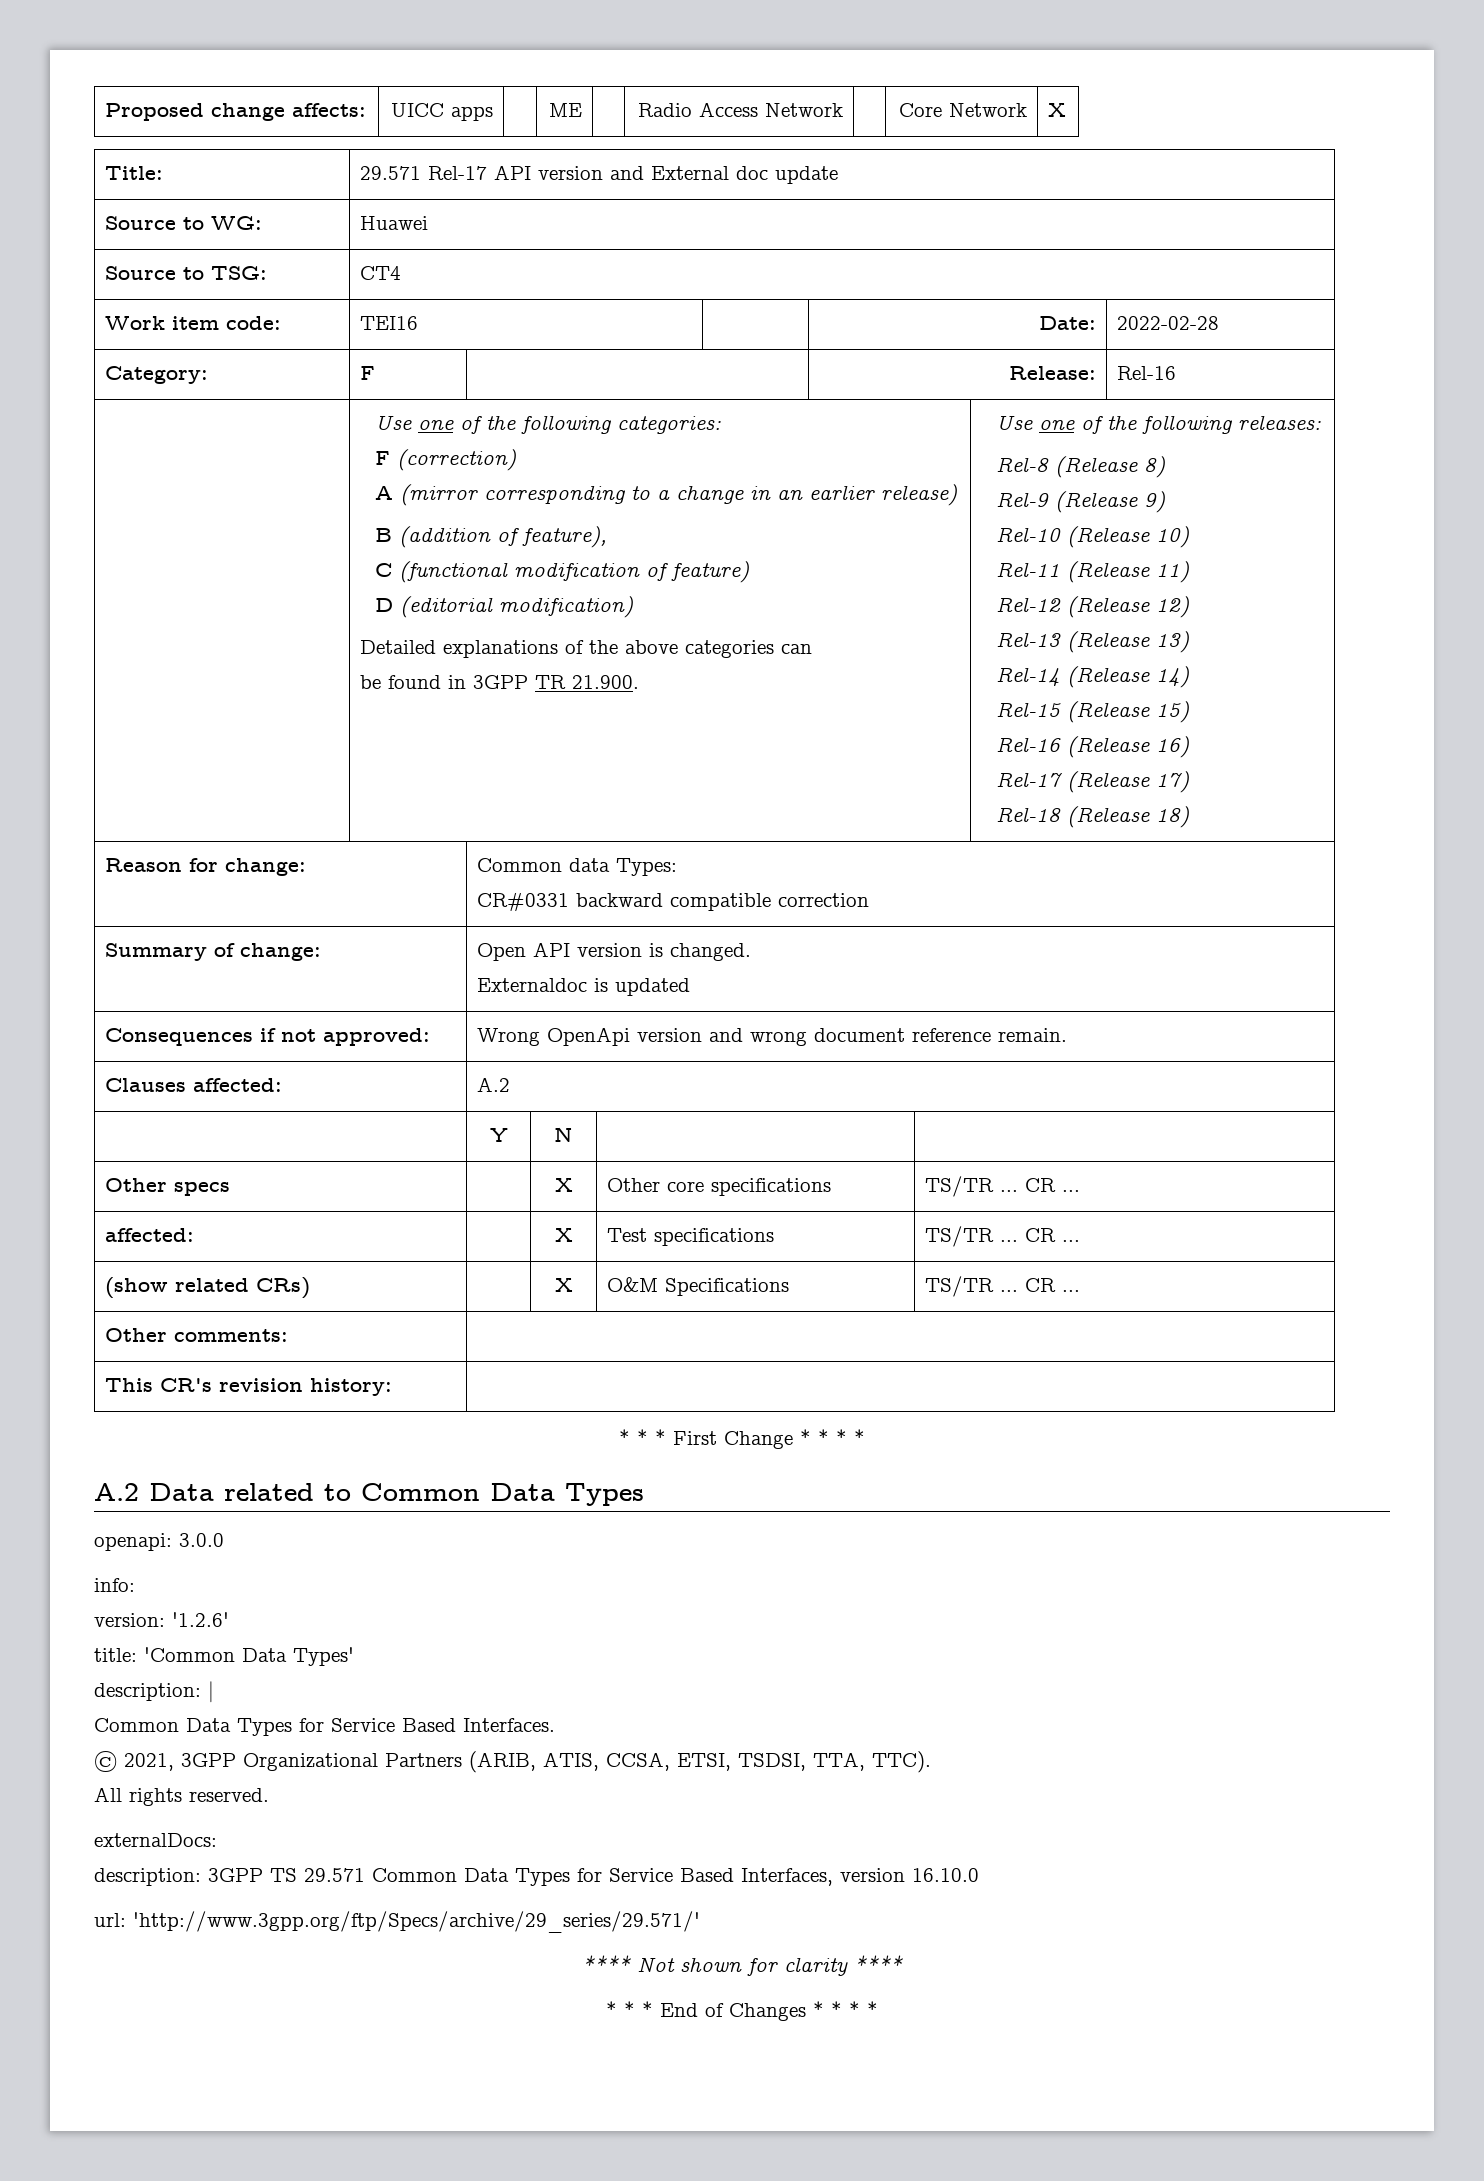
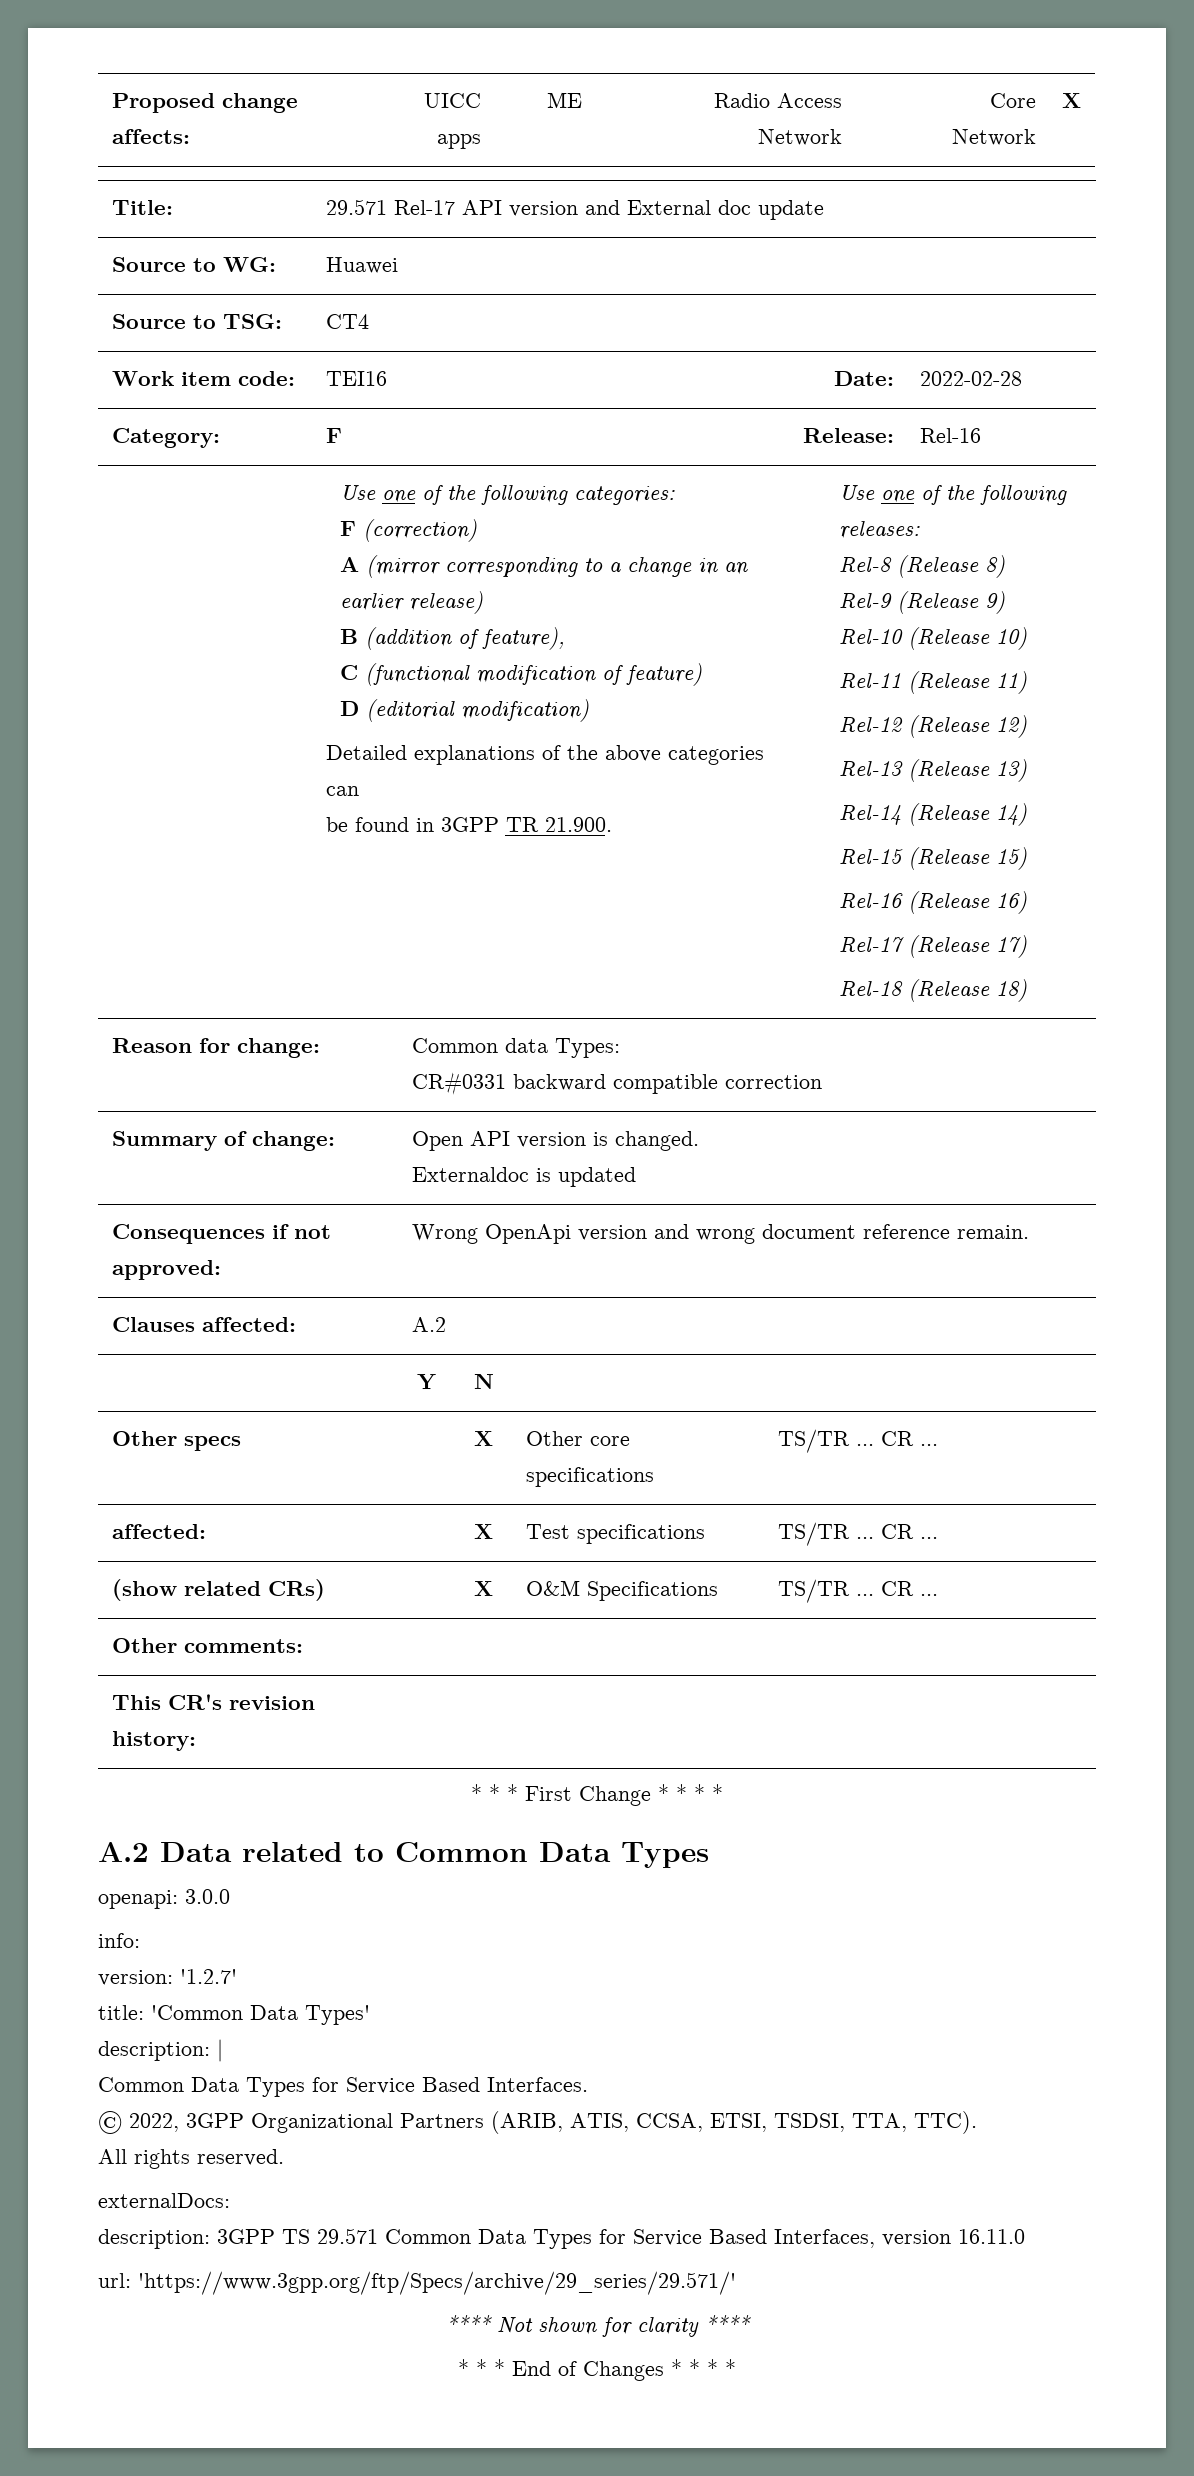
- version: '1.2.6'
+ version: '1.2.7'
- © 2021, 3GPP Organizational Partners (ARIB, ATIS, CCSA, ETSI, TSDSI, TTA, TTC).
+ © 2022, 3GPP Organizational Partners (ARIB, ATIS, CCSA, ETSI, TSDSI, TTA, TTC).
- description: 3GPP TS 29.571 Common Data Types for Service Based Interfaces, version 16.10.0
+ description: 3GPP TS 29.571 Common Data Types for Service Based Interfaces, version 16.11.0
- url: 'http://www.3gpp.org/ftp/Specs/archive/29_series/29.571/'
+ url: 'https://www.3gpp.org/ftp/Specs/archive/29_series/29.571/'

